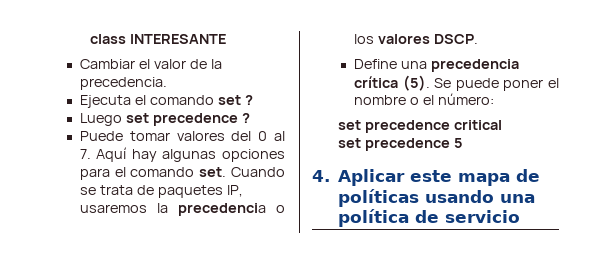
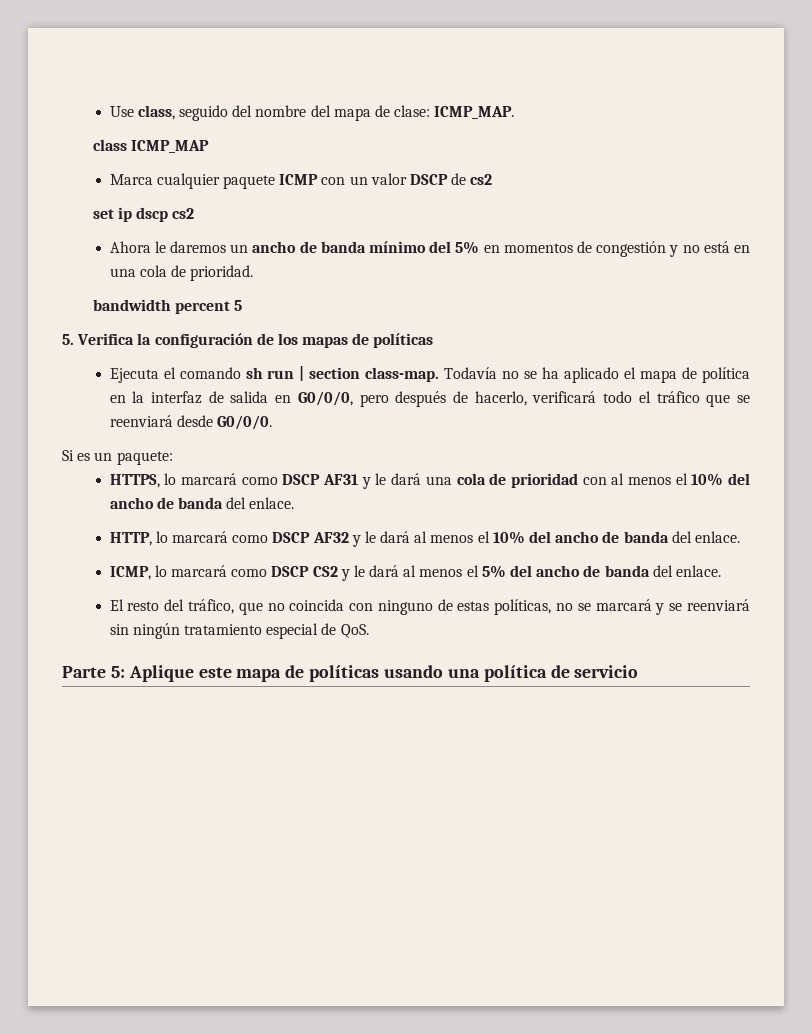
- class INTERESANTE
- Cambiar el valor de la precedencia.
- Ejecuta el comando set ?
- Luego set precedence ?
- Puede tomar valores del 0 al 7. Aquí hay algunas opciones para el comando set. Cuando se trata de paquetes IP, usaremos la precedencia o los valores DSCP.
- Define una precedencia crítica (5). Se puede poner el nombre o el número:
- set precedence critical
- set precedence 5
- 4. Aplicar este mapa de políticas usando una política de servicio
+ Use class, seguido del nombre del mapa de clase: ICMP_MAP.
+ class ICMP_MAP
+ Marca cualquier paquete ICMP con un valor DSCP de cs2
+ set ip dscp cs2
+ Ahora le daremos un ancho de banda mínimo del 5% en momentos de congestión y no está en una cola de prioridad.
+ bandwidth percent 5
+ 5. Verifica la configuración de los mapas de políticas
+ Ejecuta el comando sh run | section class-map. Todavía no se ha aplicado el mapa de política en la interfaz de salida en G0/0/0, pero después de hacerlo, verificará todo el tráfico que se reenviará desde G0/0/0.
+ Si es un paquete:
+ HTTPS, lo marcará como DSCP AF31 y le dará una cola de prioridad con al menos el 10% del ancho de banda del enlace.
+ HTTP, lo marcará como DSCP AF32 y le dará al menos el 10% del ancho de banda del enlace.
+ ICMP, lo marcará como DSCP CS2 y le dará al menos el 5% del ancho de banda del enlace.
+ El resto del tráfico, que no coincida con ninguno de estas políticas, no se marcará y se reenviará sin ningún tratamiento especial de QoS.
+ Parte 5: Aplique este mapa de políticas usando una política de servicio

